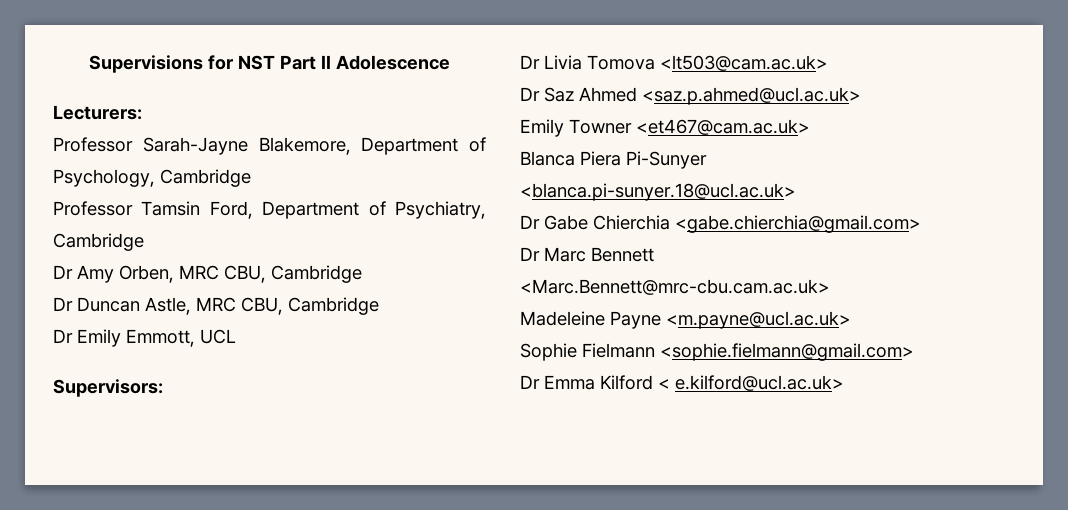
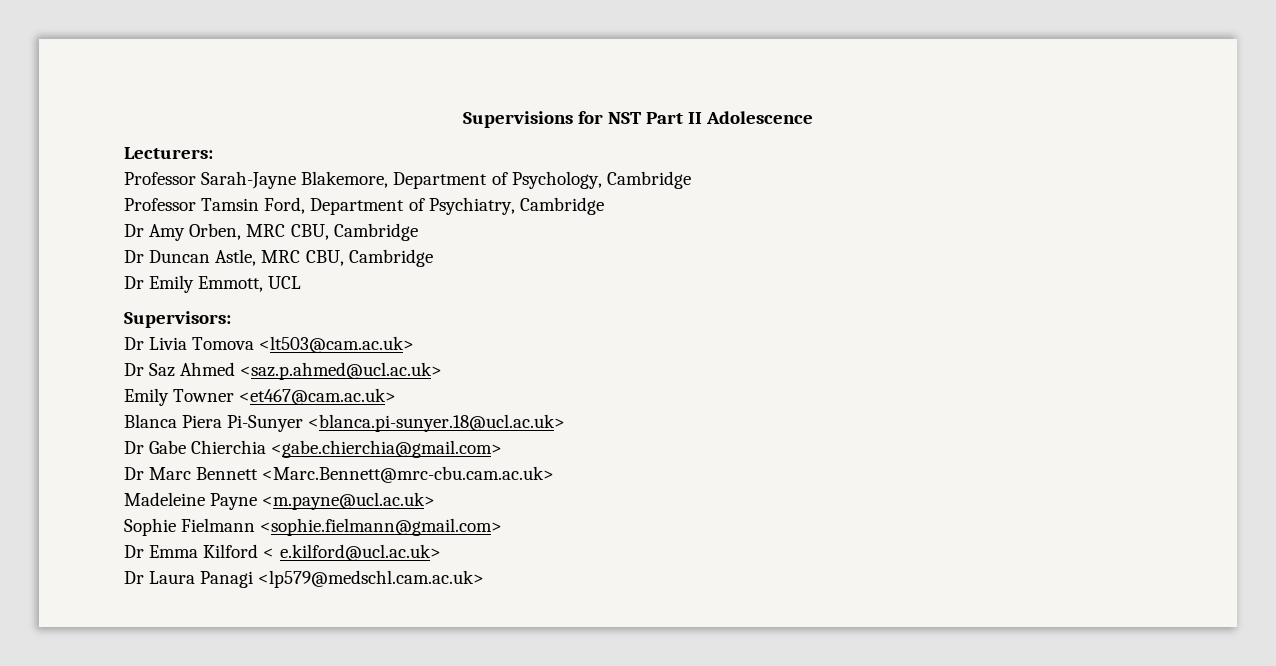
+ Dr Laura Panagi <lp579@medschl.cam.ac.uk>

